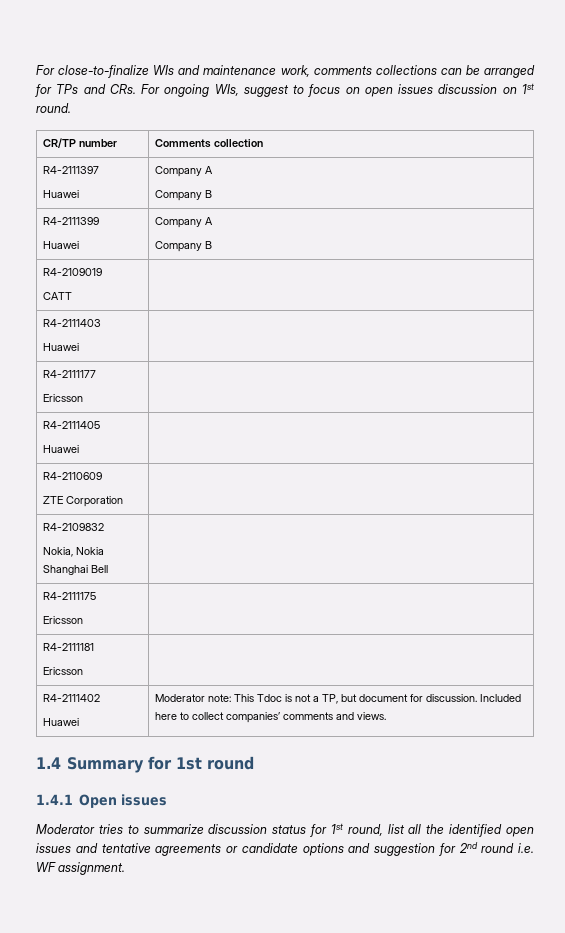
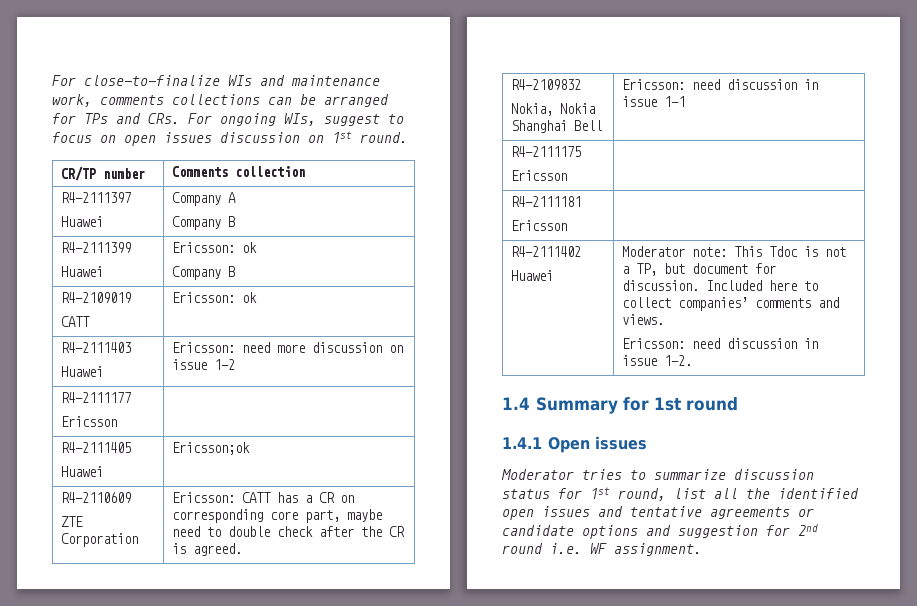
  R4-2111399
- Huawei | Company A
+ Huawei | Ericsson: ok
  R4-2109019
- CATT |
+ CATT | Ericsson: ok
  R4-2111403
- Huawei |
+ Huawei | Ericsson: need more discussion on issue 1-2
  R4-2111405
- Huawei |
+ Huawei | Ericsson;ok
  R4-2110609
- ZTE Corporation |
+ ZTE Corporation | Ericsson: CATT has a CR on corresponding core part, maybe need to double check after the CR is agreed.
  R4-2109832
- Nokia, Nokia Shanghai Bell |
+ Nokia, Nokia Shanghai Bell | Ericsson: need discussion in issue 1-1
  R4-2111402
  Huawei | Moderator note: This Tdoc is not a TP, but document for discussion. Included here to collect companies’ comments and views.
+ Ericsson: need discussion in issue 1-2.

